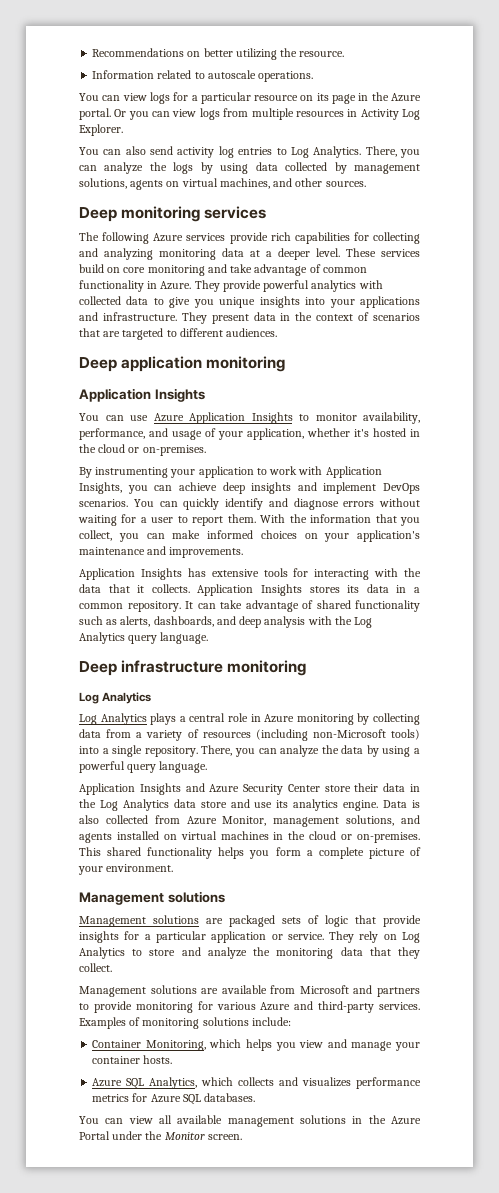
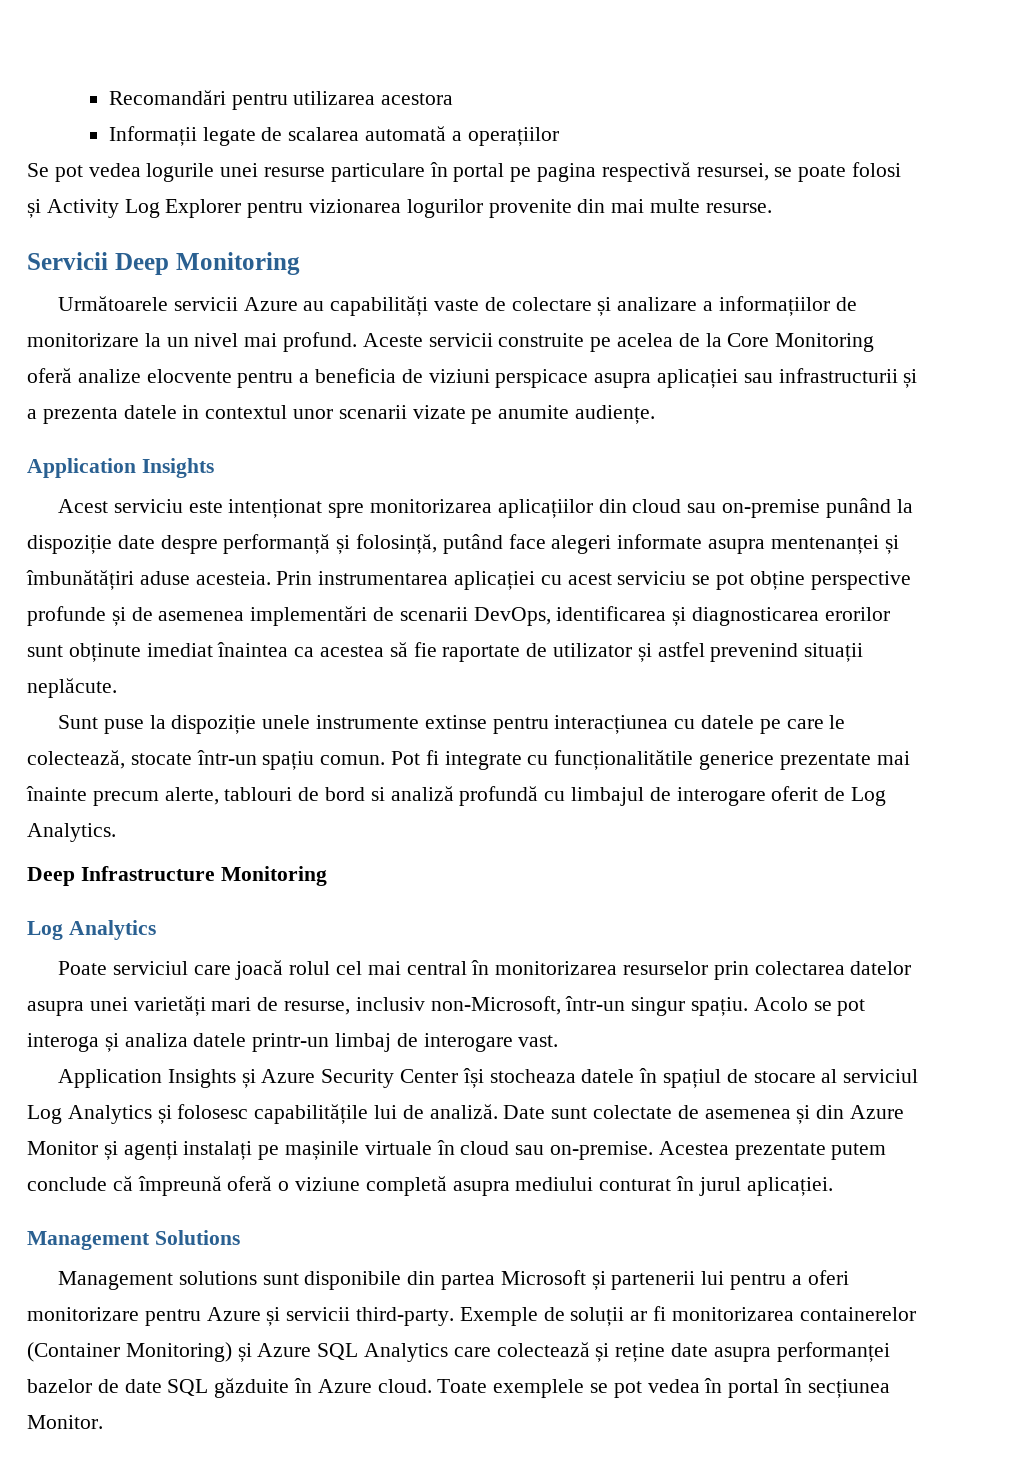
- Recommendations on better utilizing the resource.
- Information related to autoscale operations.
- You can view logs for a particular resource on its page in the Azure portal. Or you can view logs from multiple resources in Activity Log Explorer.
- You can also send activity log entries to Log Analytics. There, you can analyze the logs by using data collected by management solutions, agents on virtual machines, and other sources.
- Deep monitoring services
- The following Azure services provide rich capabilities for collecting and analyzing monitoring data at a deeper level. These services build on core monitoring and take advantage of common functionality in Azure. They provide powerful analytics with collected data to give you unique insights into your applications and infrastructure. They present data in the context of scenarios that are targeted to different audiences.
- Deep application monitoring
+ Recomandări pentru utilizarea acestora
+ Informații legate de scalarea automată a operațiilor
+ Se pot vedea logurile unei resurse particulare în portal pe pagina respectivă resursei, se poate folosi și Activity Log Explorer pentru vizionarea logurilor provenite din mai multe resurse.
+ Servicii Deep Monitoring
+ Următoarele servicii Azure au capabilități vaste de colectare și analizare a informațiilor de monitorizare la un nivel mai profund. Aceste servicii construite pe acelea de la Core Monitoring oferă analize elocvente pentru a beneficia de viziuni perspicace asupra aplicației sau infrastructurii și a prezenta datele in contextul unor scenarii vizate pe anumite audiențe.
  Application Insights
- You can use Azure Application Insights to monitor availability, performance, and usage of your application, whether it's hosted in the cloud or on-premises.
- By instrumenting your application to work with Application Insights, you can achieve deep insights and implement DevOps scenarios. You can quickly identify and diagnose errors without waiting for a user to report them. With the information that you collect, you can make informed choices on your application's maintenance and improvements.
- Application Insights has extensive tools for interacting with the data that it collects. Application Insights stores its data in a common repository. It can take advantage of shared functionality such as alerts, dashboards, and deep analysis with the Log Analytics query language.
- Deep infrastructure monitoring
+ Acest serviciu este intenționat spre monitorizarea aplicațiilor din cloud sau on-premise punând la dispoziție date despre performanță și folosință, putând face alegeri informate asupra mentenanței și îmbunătățiri aduse acesteia. Prin instrumentarea aplicației cu acest serviciu se pot obține perspective profunde și de asemenea implementări de scenarii DevOps, identificarea și diagnosticarea erorilor sunt obținute imediat înaintea ca acestea să fie raportate de utilizator și astfel prevenind situații neplăcute.
+ Sunt puse la dispoziție unele instrumente extinse pentru interacțiunea cu datele pe care le colectează, stocate într-un spațiu comun. Pot fi integrate cu funcționalitătile generice prezentate mai înainte precum alerte, tablouri de bord si analiză profundă cu limbajul de interogare oferit de Log Analytics.
+ Deep Infrastructure Monitoring
- Log Analytics plays a central role in Azure monitoring by collecting data from a variety of resources (including non-Microsoft tools) into a single repository. There, you can analyze the data by using a powerful query language.
- Application Insights and Azure Security Center store their data in the Log Analytics data store and use its analytics engine. Data is also collected from Azure Monitor, management solutions, and agents installed on virtual machines in the cloud or on-premises. This shared functionality helps you form a complete picture of your environment.
- Management solutions
- Management solutions are packaged sets of logic that provide insights for a particular application or service. They rely on Log Analytics to store and analyze the monitoring data that they collect.
- Management solutions are available from Microsoft and partners to provide monitoring for various Azure and third-party services. Examples of monitoring solutions include:
- Container Monitoring, which helps you view and manage your container hosts.
- Azure SQL Analytics, which collects and visualizes performance metrics for Azure SQL databases.
- You can view all available management solutions in the Azure Portal under the Monitor screen.
+ Poate serviciul care joacă rolul cel mai central în monitorizarea resurselor prin colectarea datelor asupra unei varietăți mari de resurse, inclusiv non-Microsoft, într-un singur spațiu. Acolo se pot interoga și analiza datele printr-un limbaj de interogare vast.
+ Application Insights și Azure Security Center își stocheaza datele în spațiul de stocare al serviciul Log Analytics și folosesc capabilitățile lui de analiză. Date sunt colectate de asemenea și din Azure Monitor și agenți instalați pe mașinile virtuale în cloud sau on-premise. Acestea prezentate putem conclude că împreună oferă o viziune completă asupra mediului conturat în jurul aplicației.
+ Management Solutions
+ Management solutions sunt disponibile din partea Microsoft și partenerii lui pentru a oferi monitorizare pentru Azure și servicii third-party. Exemple de soluții ar fi monitorizarea containerelor (Container Monitoring) și Azure SQL Analytics care colectează și reține date asupra performanței bazelor de date SQL găzduite în Azure cloud. Toate exemplele se pot vedea în portal în secțiunea Monitor.

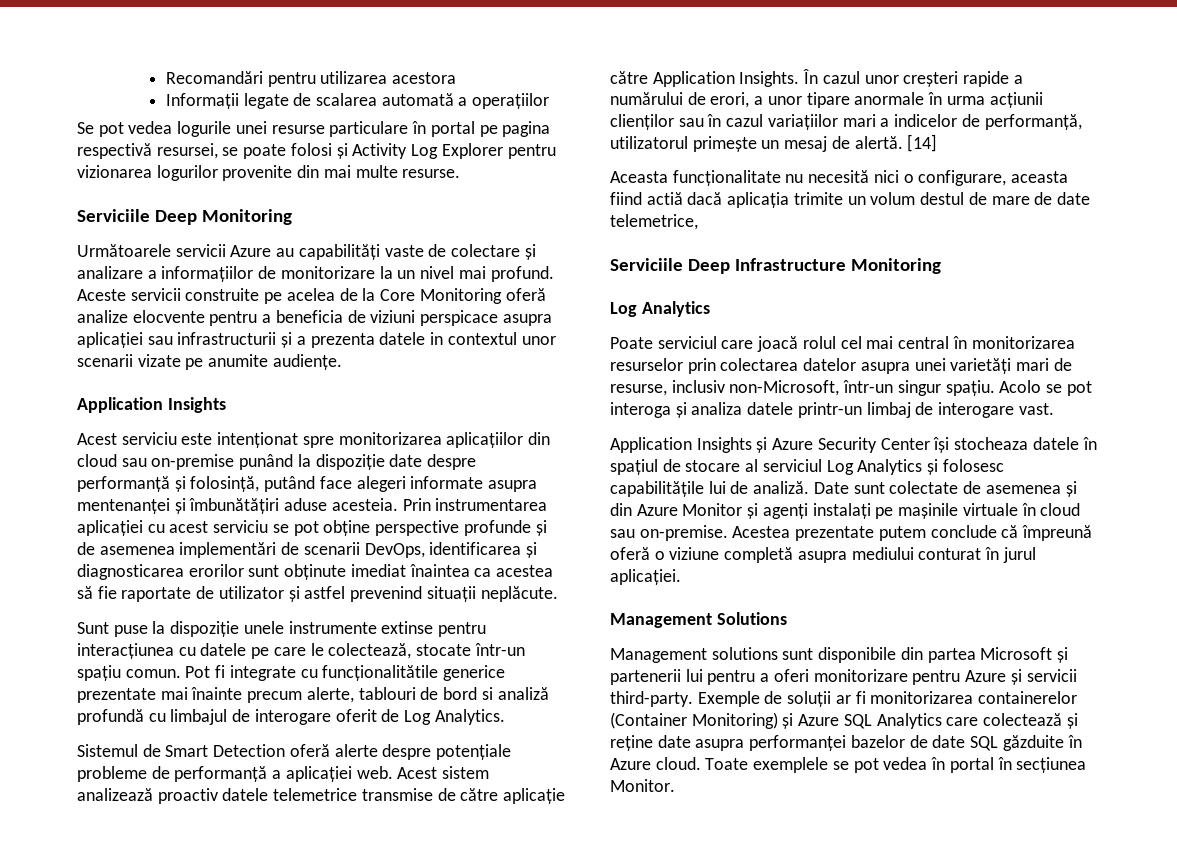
- Servicii Deep Monitoring
+ Serviciile Deep Monitoring
- Deep Infrastructure Monitoring
+ Sistemul de Smart Detection oferă alerte despre potențiale probleme de performanță a aplicației web. Acest sistem analizează proactiv datele telemetrice transmise de către aplicație către Application Insights. În cazul unor creșteri rapide a numărului de erori, a unor tipare anormale în urma acțiunii clienților sau în cazul variațiilor mari a indicelor de performanță, utilizatorul primește un mesaj de alertă. [14]
+ Aceasta funcționalitate nu necesită nici o configurare, aceasta fiind actiă dacă aplicația trimite un volum destul de mare de date telemetrice,
+ Serviciile Deep Infrastructure Monitoring

